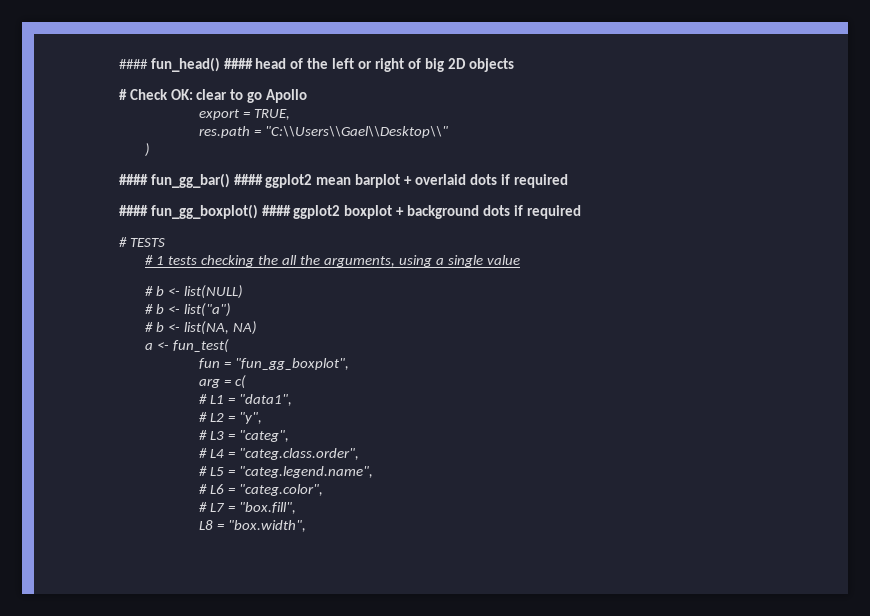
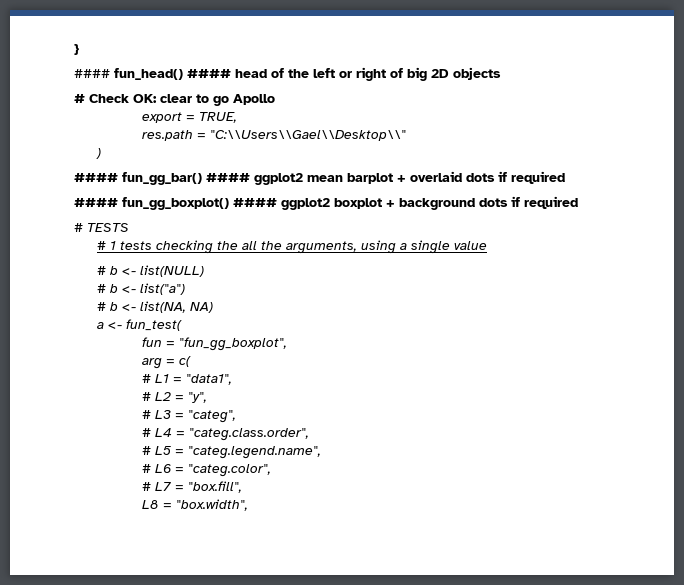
+ }

